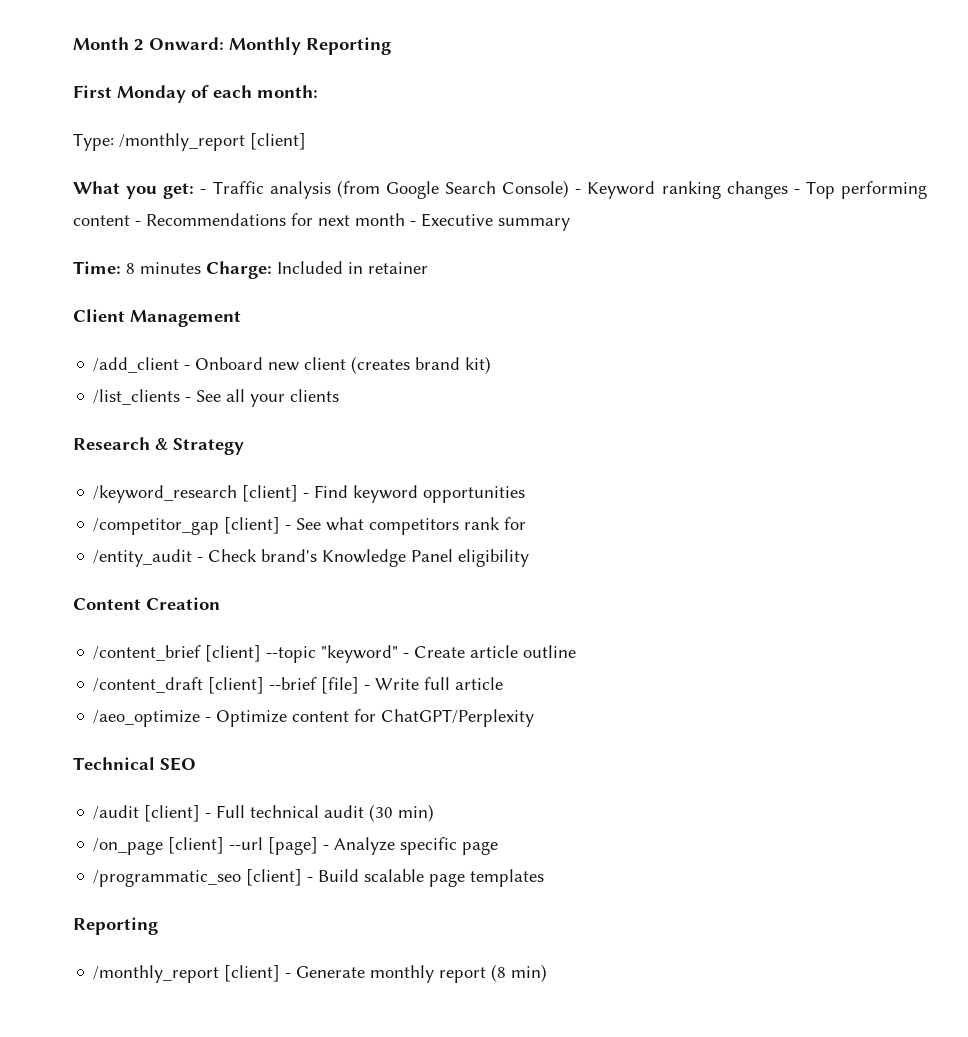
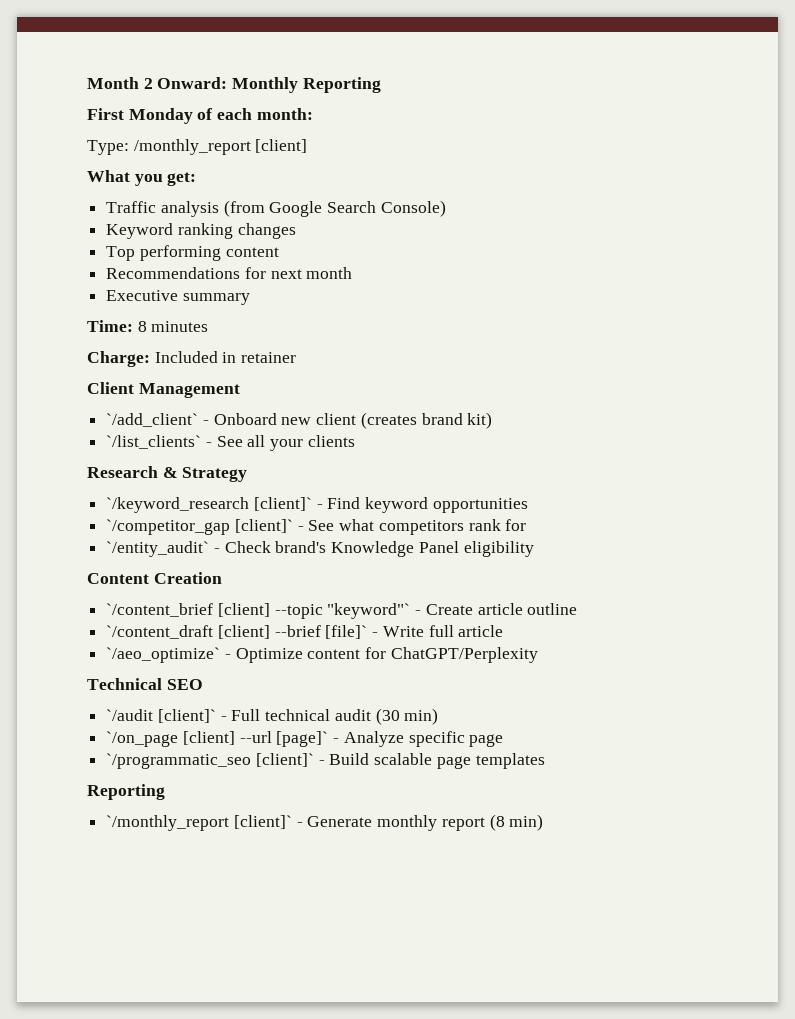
- What you get: - Traffic analysis (from Google Search Console) - Keyword ranking changes - Top performing content - Recommendations for next month - Executive summary
+ What you get:
+ Traffic analysis (from Google Search Console)
+ Keyword ranking changes
+ Top performing content
+ Recommendations for next month
+ Executive summary
- Time: 8 minutes Charge: Included in retainer
+ Time: 8 minutes
+ Charge: Included in retainer
- /add_client - Onboard new client (creates brand kit)
+ `/add_client` - Onboard new client (creates brand kit)
- /list_clients - See all your clients
+ `/list_clients` - See all your clients
- /keyword_research [client] - Find keyword opportunities
+ `/keyword_research [client]` - Find keyword opportunities
- /competitor_gap [client] - See what competitors rank for
+ `/competitor_gap [client]` - See what competitors rank for
- /entity_audit - Check brand's Knowledge Panel eligibility
+ `/entity_audit` - Check brand's Knowledge Panel eligibility
- /content_brief [client] --topic "keyword" - Create article outline
+ `/content_brief [client] --topic "keyword"` - Create article outline
- /content_draft [client] --brief [file] - Write full article
+ `/content_draft [client] --brief [file]` - Write full article
- /aeo_optimize - Optimize content for ChatGPT/Perplexity
+ `/aeo_optimize` - Optimize content for ChatGPT/Perplexity
- /audit [client] - Full technical audit (30 min)
+ `/audit [client]` - Full technical audit (30 min)
- /on_page [client] --url [page] - Analyze specific page
+ `/on_page [client] --url [page]` - Analyze specific page
- /programmatic_seo [client] - Build scalable page templates
+ `/programmatic_seo [client]` - Build scalable page templates
- /monthly_report [client] - Generate monthly report (8 min)
+ `/monthly_report [client]` - Generate monthly report (8 min)

